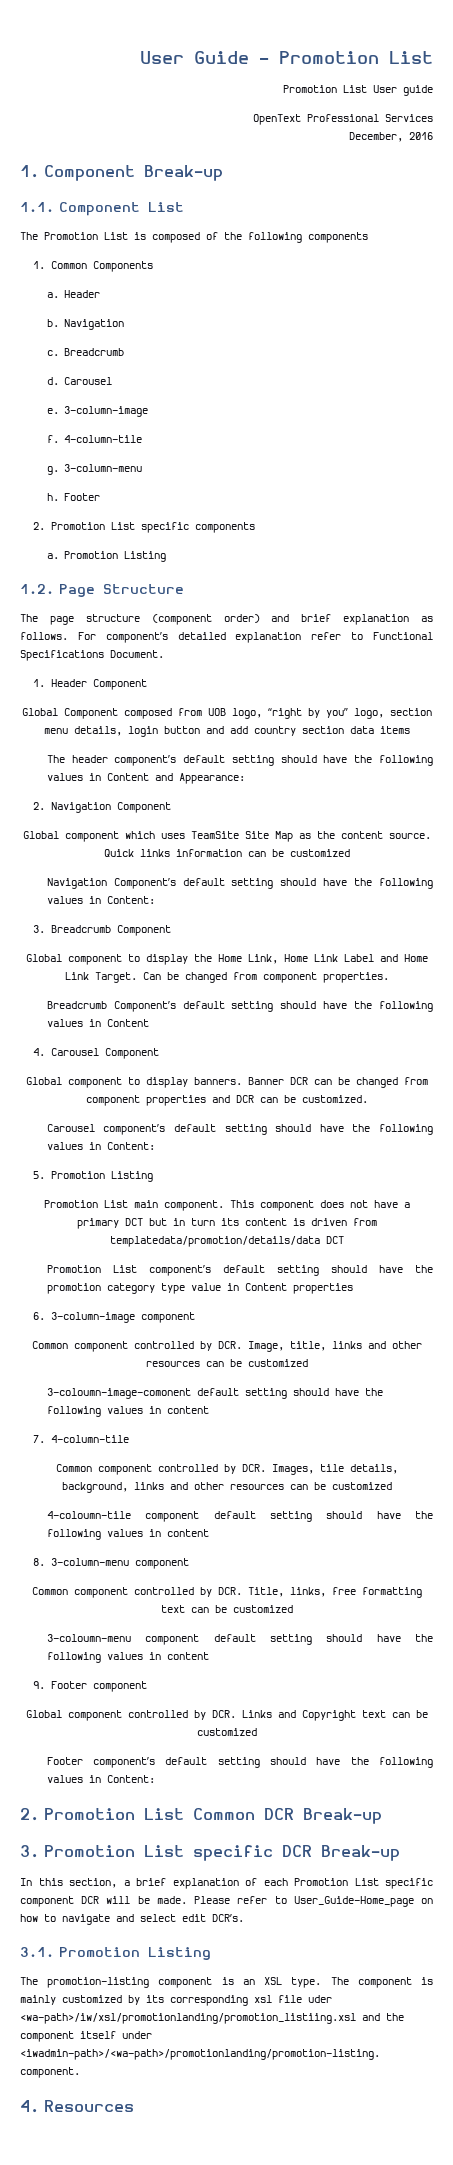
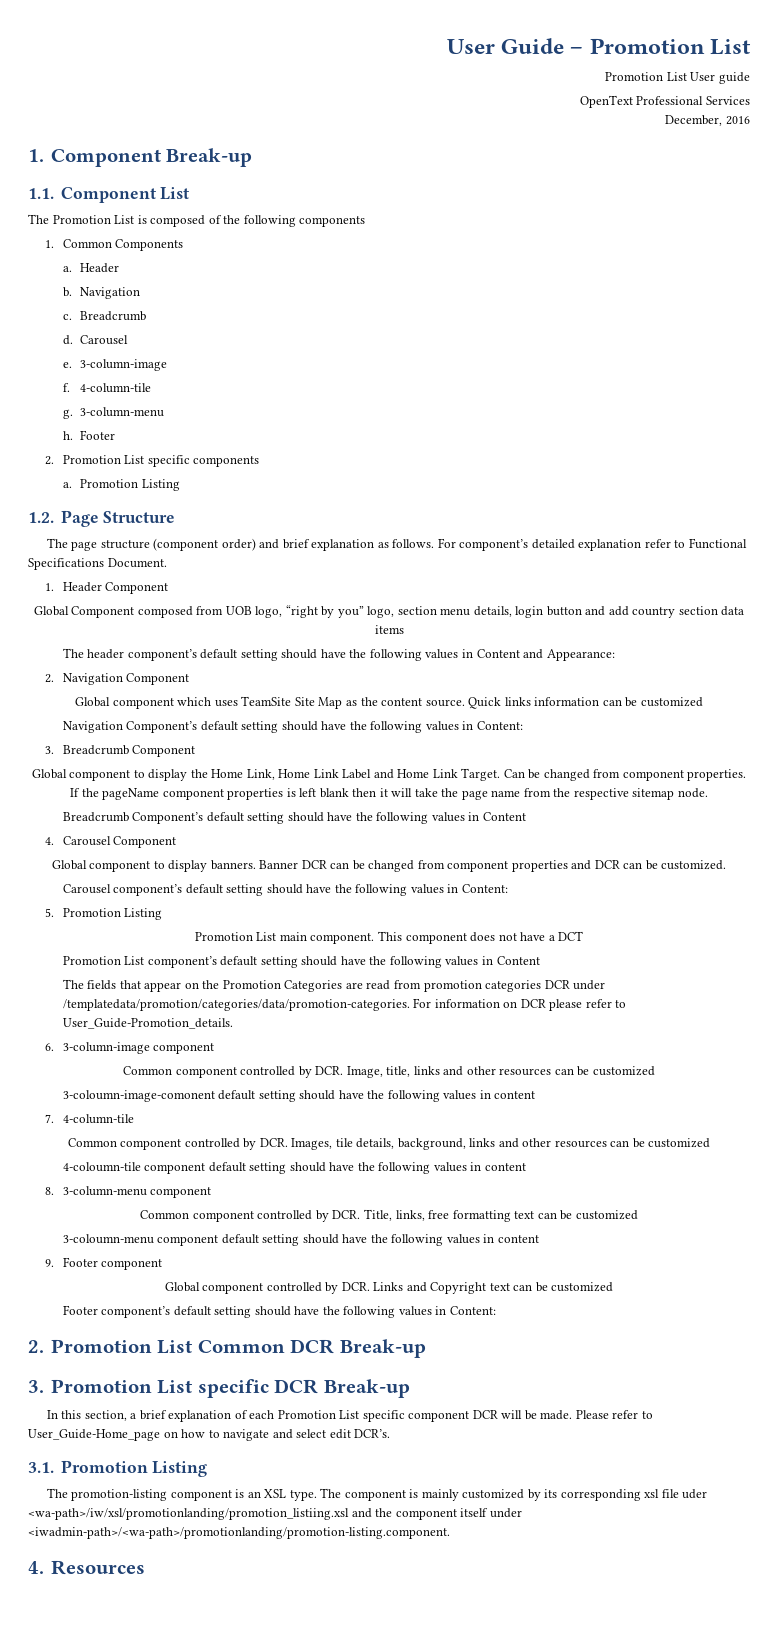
+ If the pageName component properties is left blank then it will take the page name from the respective sitemap node.
- This component does not have a primary DCT but in turn its content is driven from templatedata/promotion/details/data DCT
+ This component does not have a DCT
- Promotion List component’s default setting should have the promotion category type value in Content properties
+ Promotion List component’s default setting should have the following values in Content
+ The fields that appear on the Promotion Categories are read from promotion categories DCR under /templatedata/promotion/categories/data/promotion-categories. For information on DCR please refer to User_Guide-Promotion_details.

